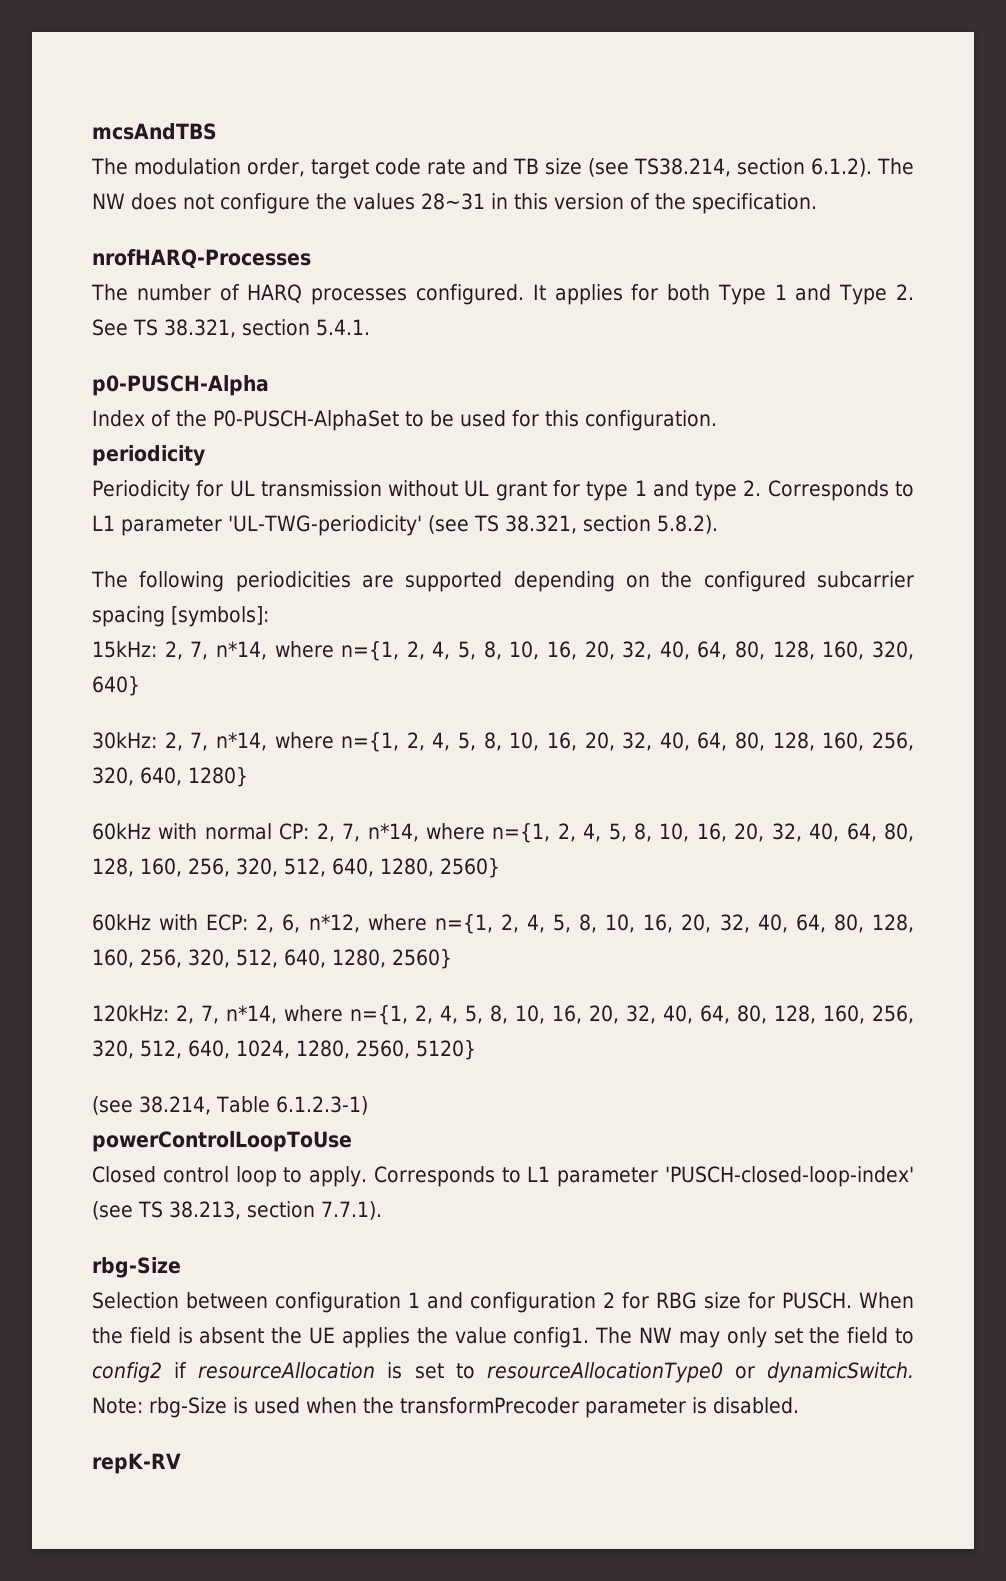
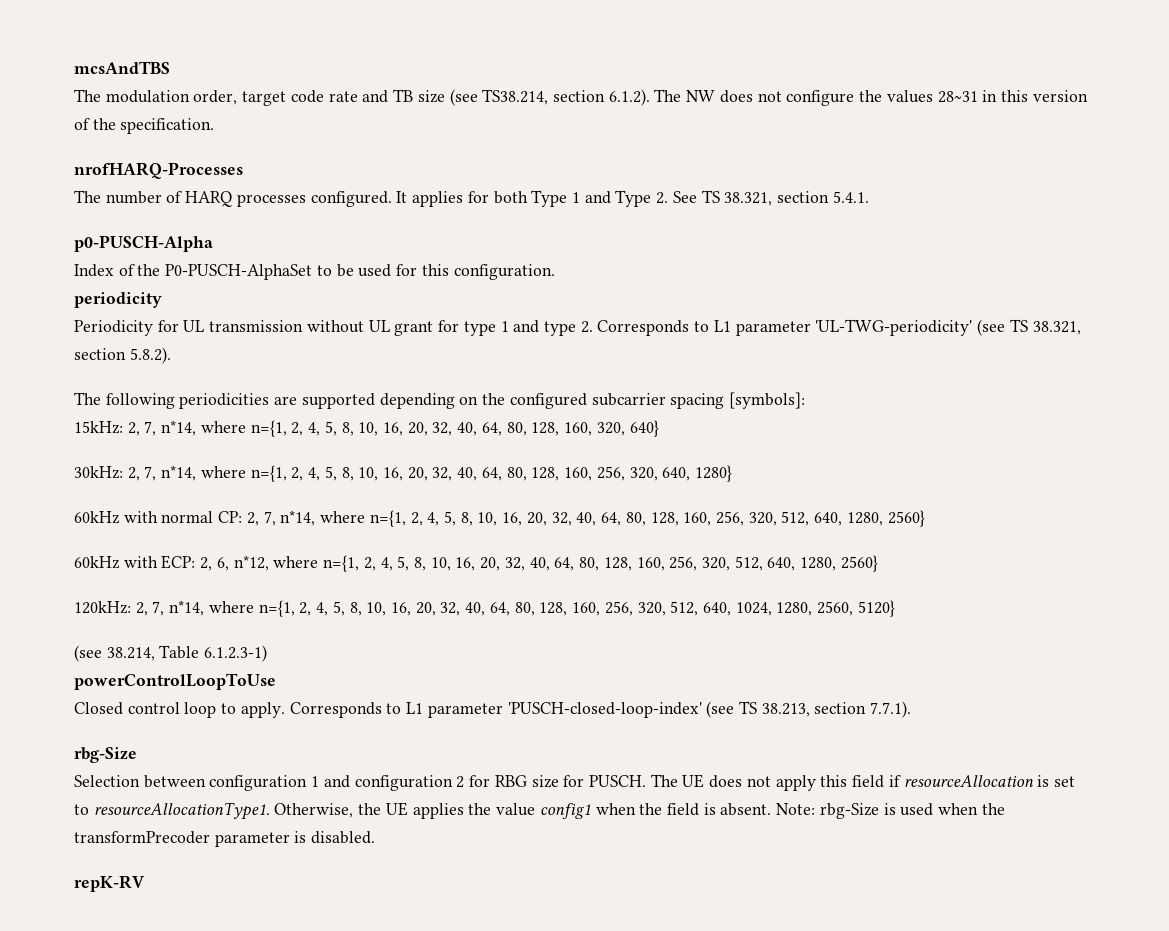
- When the field is absent the UE applies the value config1. The NW may only set the field to config2 if resourceAllocation is set to resourceAllocationType0 or dynamicSwitch.
+ The UE does not apply this field if resourceAllocation is set to resourceAllocationType1. Otherwise, the UE applies the value config1 when the field is absent.

